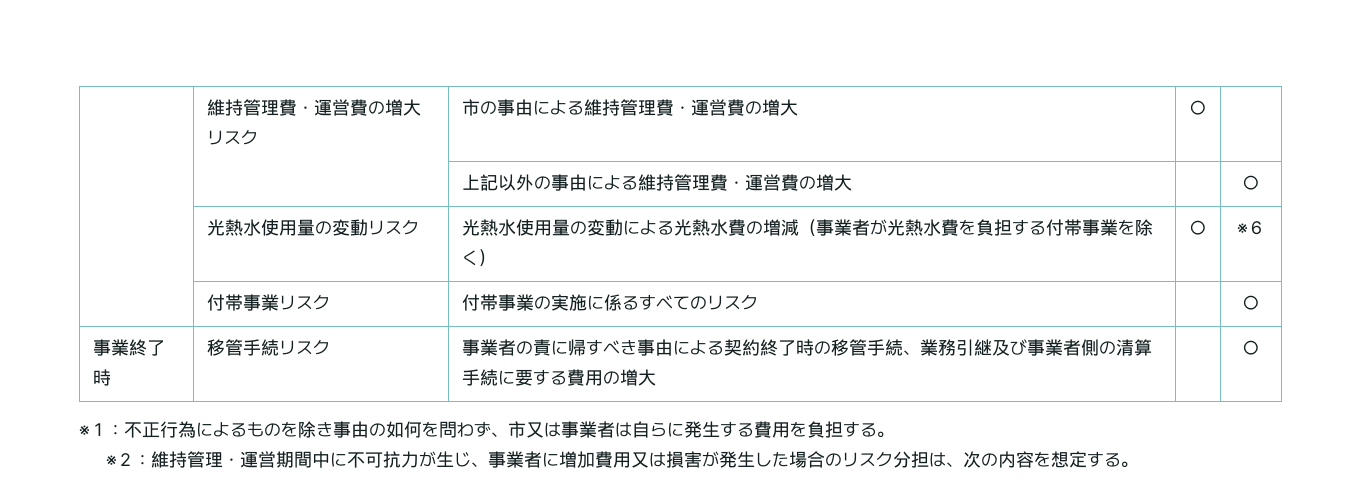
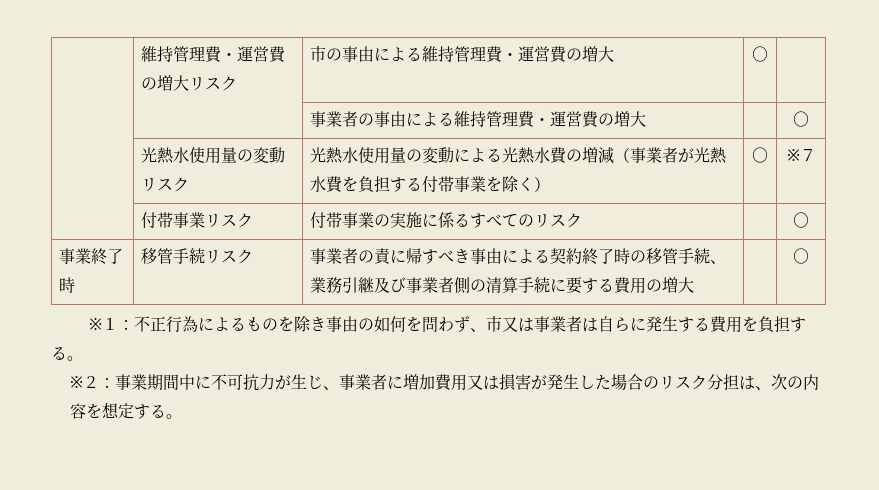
- | | 上記以外の事由による維持管理費・運営費の増大 | | ○
+ | | 事業者の事由による維持管理費・運営費の増大 | | ○
- | 光熱水使用量の変動リスク | 光熱水使用量の変動による光熱水費の増減（事業者が光熱水費を負担する付帯事業を除く） | ○ | ※６
+ | 光熱水使用量の変動リスク | 光熱水使用量の変動による光熱水費の増減（事業者が光熱水費を負担する付帯事業を除く） | ○ | ※７
- ※２：維持管理・運営期間中に不可抗力が生じ、事業者に増加費用又は損害が発生した場合のリスク分担は、次の内容を想定する。
+ ※２：事業期間中に不可抗力が生じ、事業者に増加費用又は損害が発生した場合のリスク分担は、次の内容を想定する。

